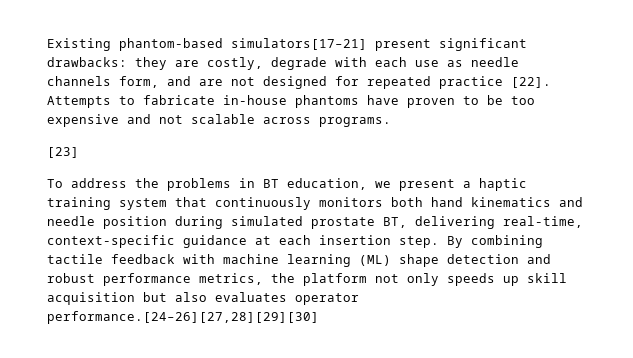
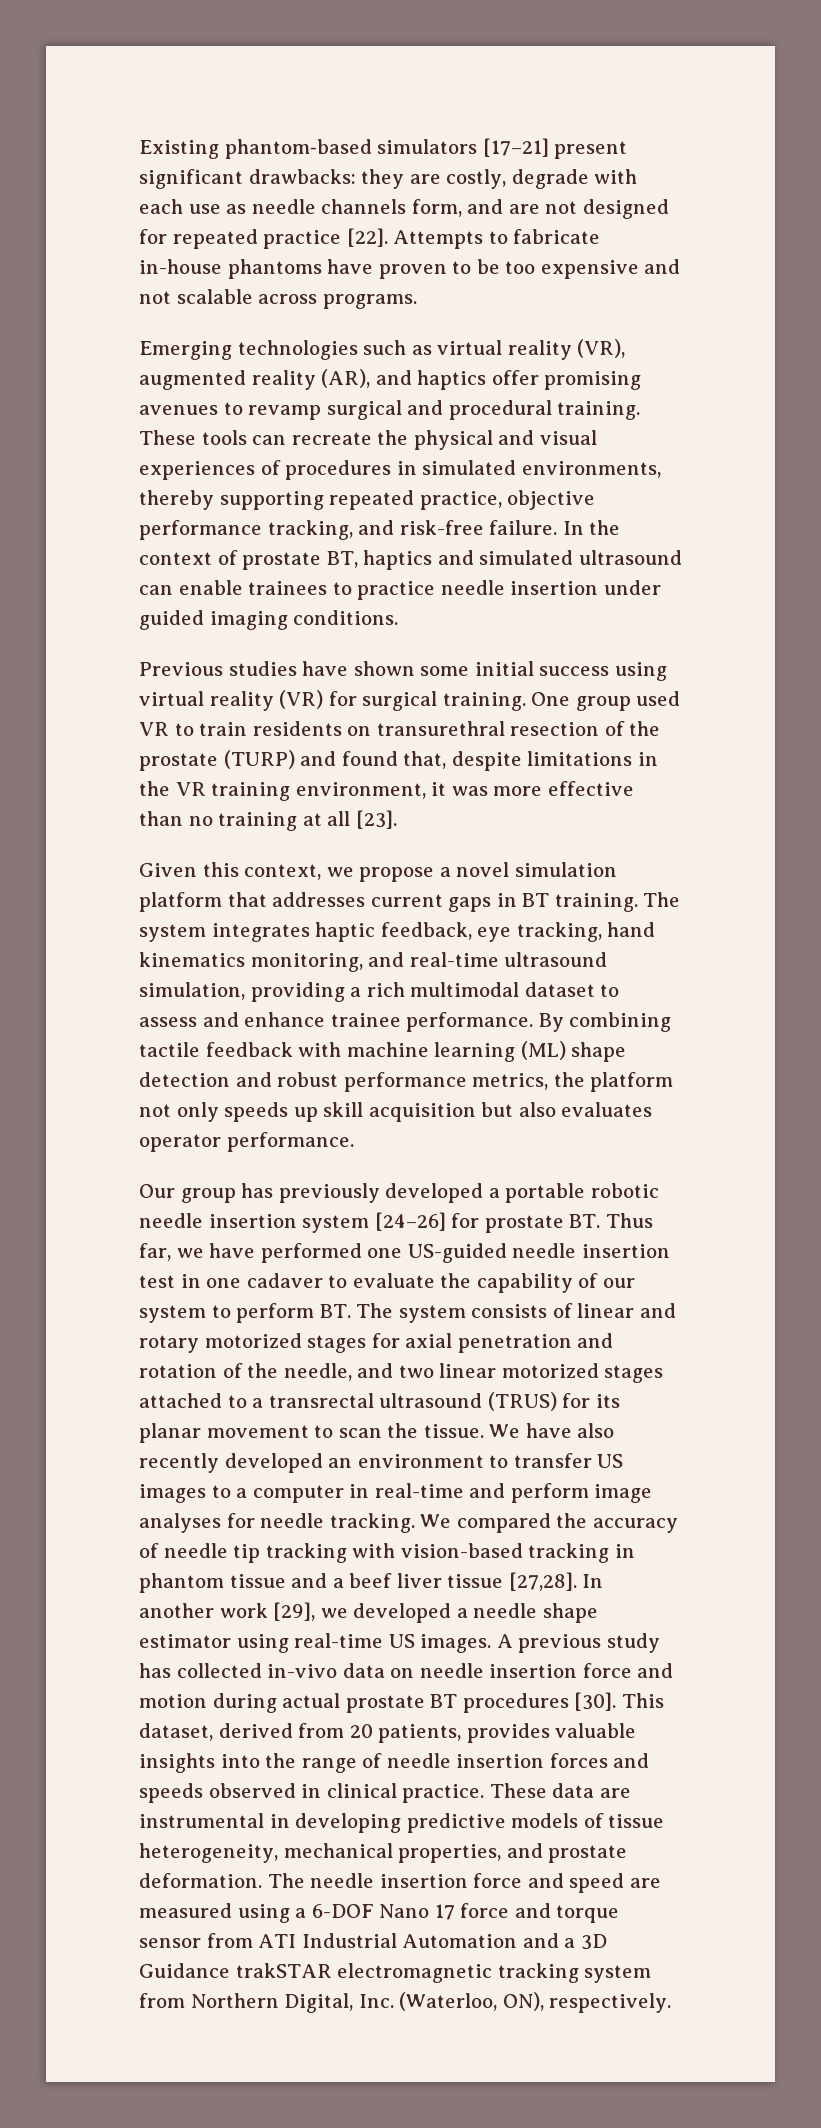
- Existing phantom‐based simulators[17–21] present significant drawbacks: they are costly, degrade with each use as needle channels form, and are not designed for repeated practice [22].
+ Existing phantom‐based simulators [17–21] present significant drawbacks: they are costly, degrade with each use as needle channels form, and are not designed for repeated practice [22].
- [23]
- To address the problems in BT education, we present a haptic training system that continuously monitors both hand kinematics and needle position during simulated prostate BT, delivering real‐time, context‐specific guidance at each insertion step.
+ Emerging technologies such as virtual reality (VR), augmented reality (AR), and haptics offer promising avenues to revamp surgical and procedural training. These tools can recreate the physical and visual experiences of procedures in simulated environments, thereby supporting repeated practice, objective performance tracking, and risk-free failure. In the context of prostate BT, haptics and simulated ultrasound can enable trainees to practice needle insertion under guided imaging conditions.
+ Previous studies have shown some initial success using virtual reality (VR) for surgical training. One group used VR to train residents on transurethral resection of the prostate (TURP) and found that, despite limitations in the VR training environment, it was more effective than no training at all [23].
+ Given this context, we propose a novel simulation platform that addresses current gaps in BT training. The system integrates haptic feedback, eye tracking, hand kinematics monitoring, and real-time ultrasound simulation, providing a rich multimodal dataset to assess and enhance trainee performance.
- By combining tactile feedback with machine learning (ML) shape detection and robust performance metrics, the platform not only speeds up skill acquisition but also evaluates operator performance.[24–26][27,28][29][30]
+ By combining tactile feedback with machine learning (ML) shape detection and robust performance metrics, the platform not only speeds up skill acquisition but also evaluates operator performance.
+ Our group has previously developed a portable robotic needle insertion system [24–26] for prostate BT. Thus far, we have performed one US-guided needle insertion test in one cadaver to evaluate the capability of our system to perform BT. The system consists of linear and rotary motorized stages for axial penetration and rotation of the needle, and two linear motorized stages attached to a transrectal ultrasound (TRUS) for its planar movement to scan the tissue. We have also recently developed an environment to transfer US images to a computer in real-time and perform image analyses for needle tracking. We compared the accuracy of needle tip tracking with vision-based tracking in phantom tissue and a beef liver tissue [27,28]. In another work [29], we developed a needle shape estimator using real-time US images. A previous study has collected in-vivo data on needle insertion force and motion during actual prostate BT procedures [30]. This dataset, derived from 20 patients, provides valuable insights into the range of needle insertion forces and speeds observed in clinical practice. These data are instrumental in developing predictive models of tissue heterogeneity, mechanical properties, and prostate deformation. The needle insertion force and speed are measured using a 6-DOF Nano 17 force and torque sensor from ATI Industrial Automation and a 3D Guidance trakSTAR electromagnetic tracking system from Northern Digital, Inc. (Waterloo, ON), respectively.

